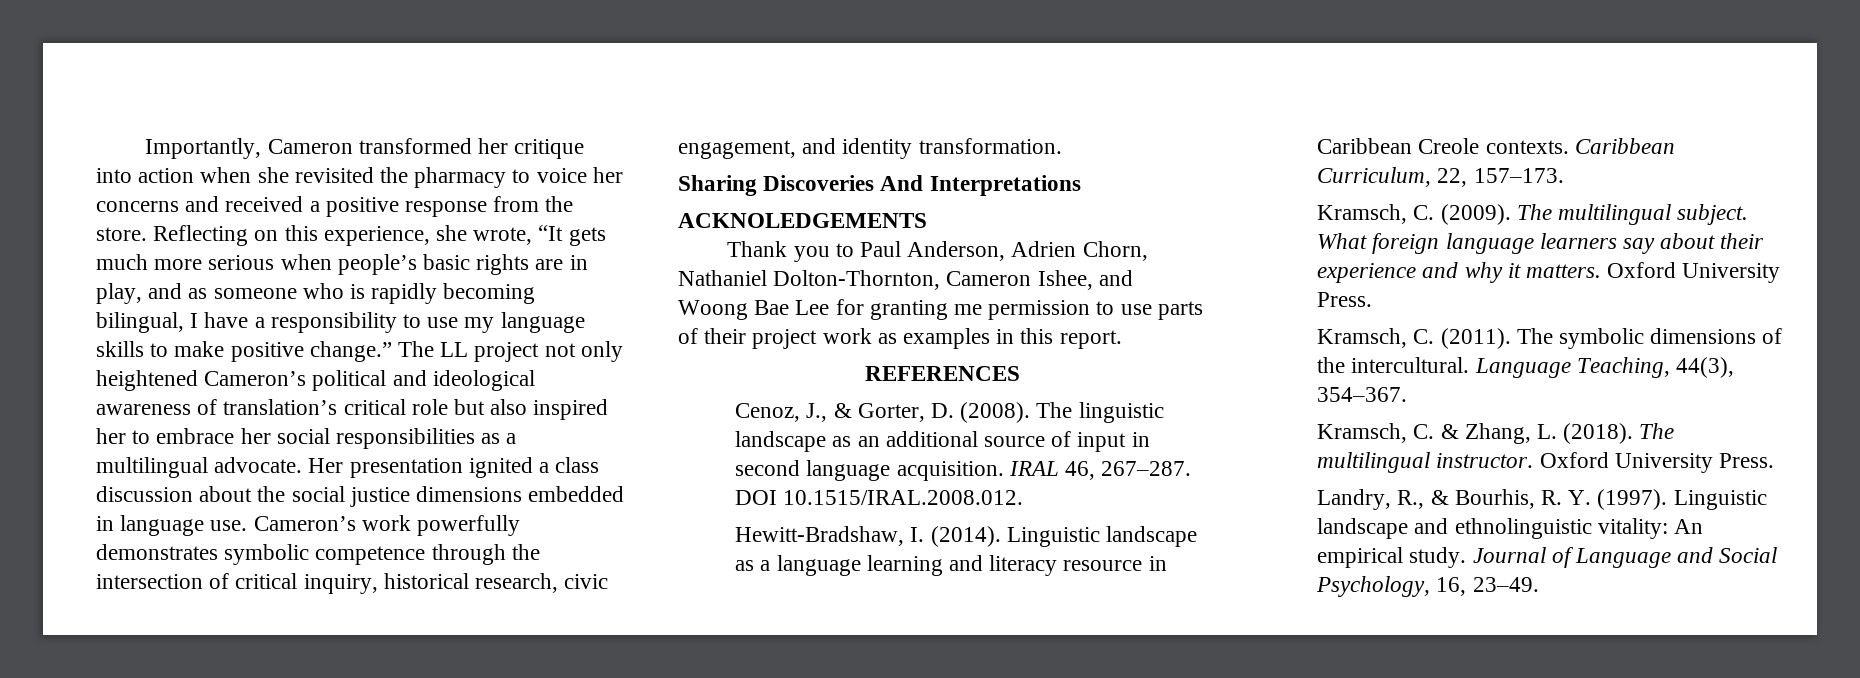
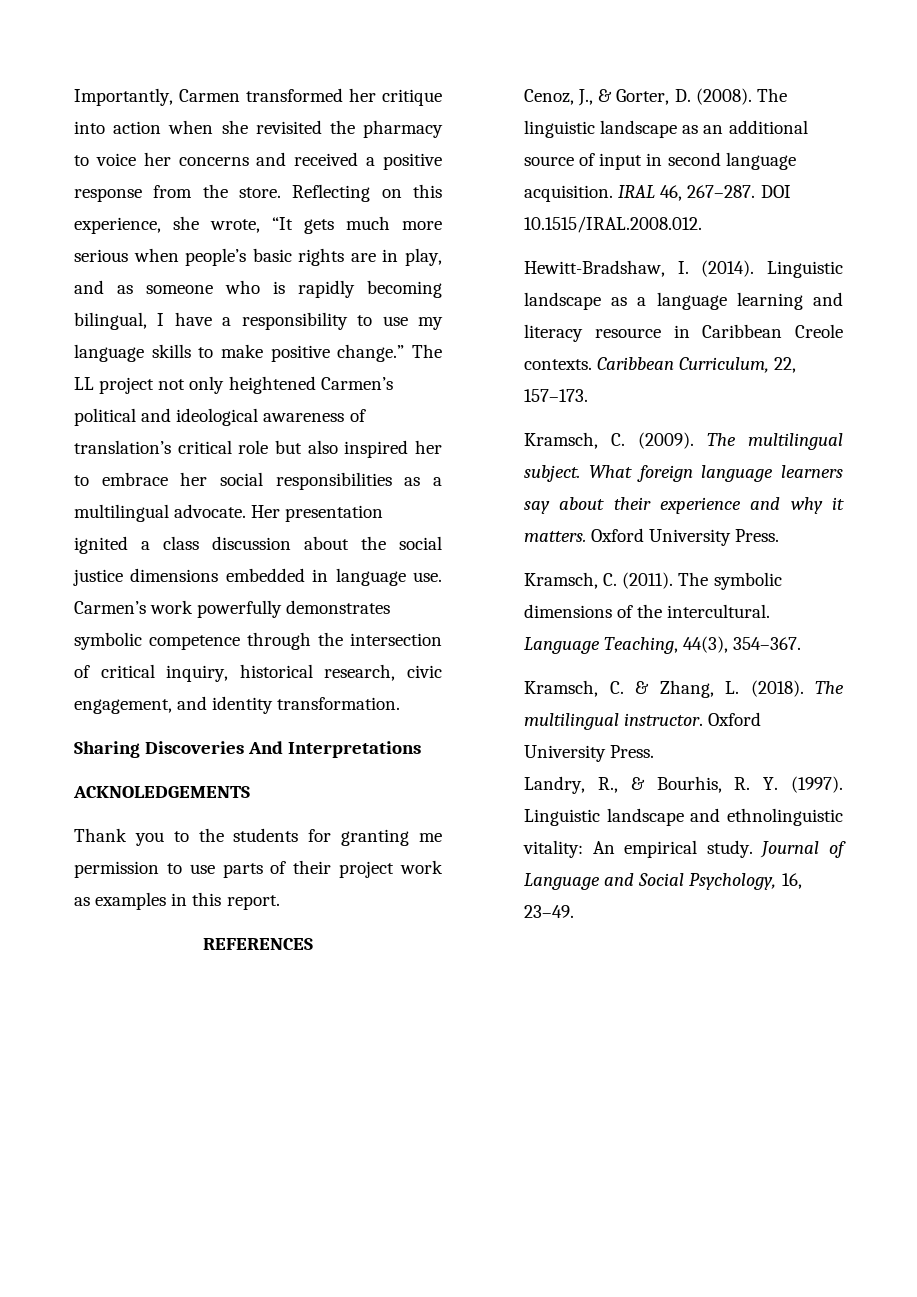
- Importantly, Cameron transformed her critique into action when she revisited the pharmacy to voice her concerns and received a positive response from the store.
+ Importantly, Carmen transformed her critique into action when she revisited the pharmacy to voice her concerns and received a positive response from the store.
- The LL project not only heightened Cameron’s political and ideological awareness of translation’s critical role but also inspired her to embrace her social responsibilities as a multilingual advocate.
+ The LL project not only heightened Carmen’s political and ideological awareness of translation’s critical role but also inspired her to embrace her social responsibilities as a multilingual advocate.
- Cameron’s work powerfully demonstrates symbolic competence through the intersection of critical inquiry, historical research, civic engagement, and identity transformation.
+ Carmen’s work powerfully demonstrates symbolic competence through the intersection of critical inquiry, historical research, civic engagement, and identity transformation.
- Thank you to Paul Anderson, Adrien Chorn, Nathaniel Dolton-Thornton, Cameron Ishee, and Woong Bae Lee for granting me permission to use parts of their project work as examples in this report.
+ Thank you to the students for granting me permission to use parts of their project work as examples in this report.

